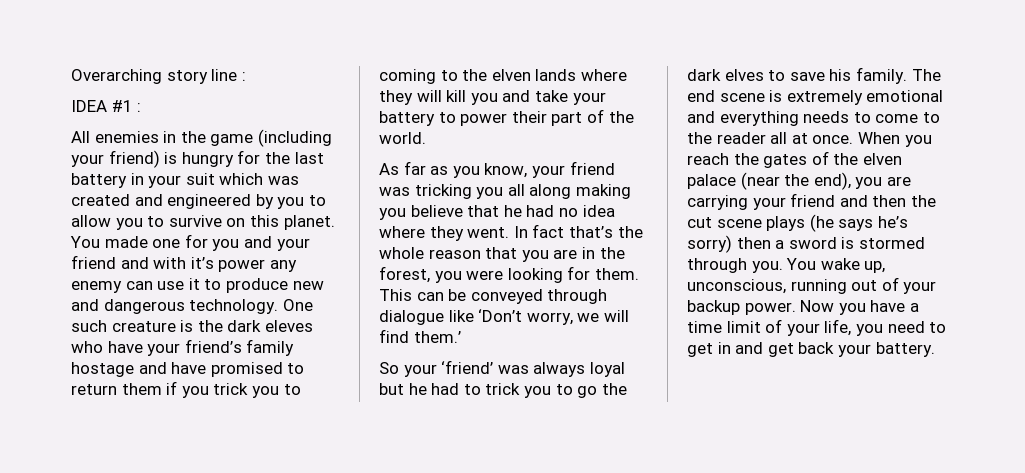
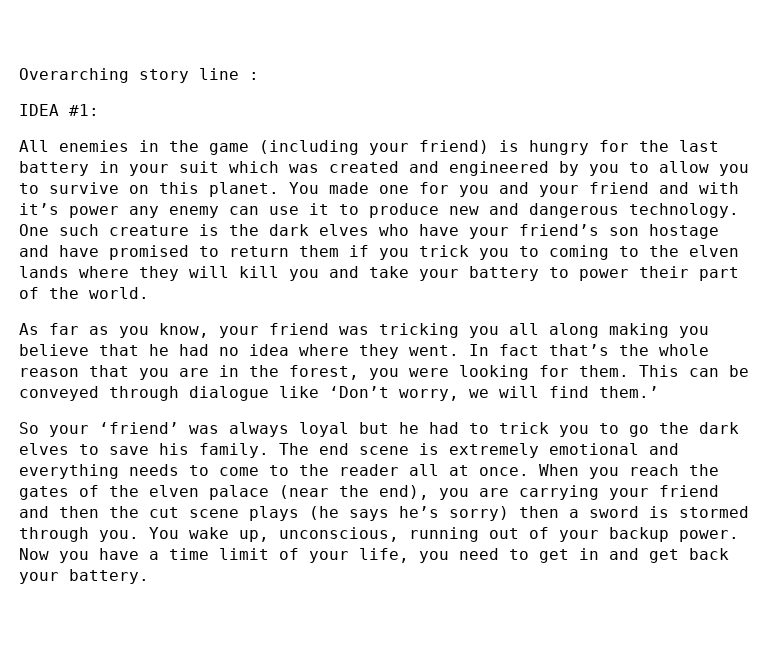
- IDEA #1 :
+ IDEA #1:
- One such creature is the dark eleves who have your friend’s family hostage and have promised to return them if you trick you to coming to the elven lands where they will kill you and take your battery to power their part of the world.
+ One such creature is the dark elves who have your friend’s son hostage and have promised to return them if you trick you to coming to the elven lands where they will kill you and take your battery to power their part of the world.

